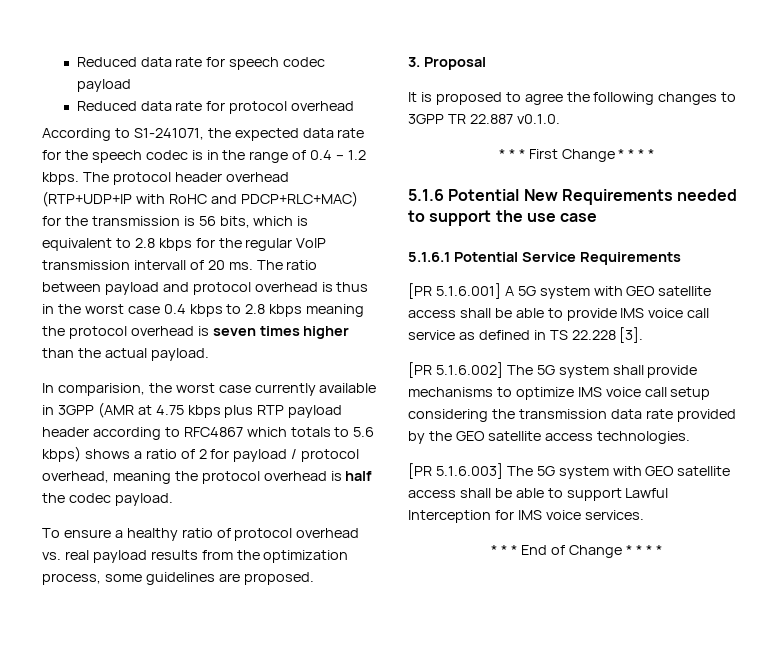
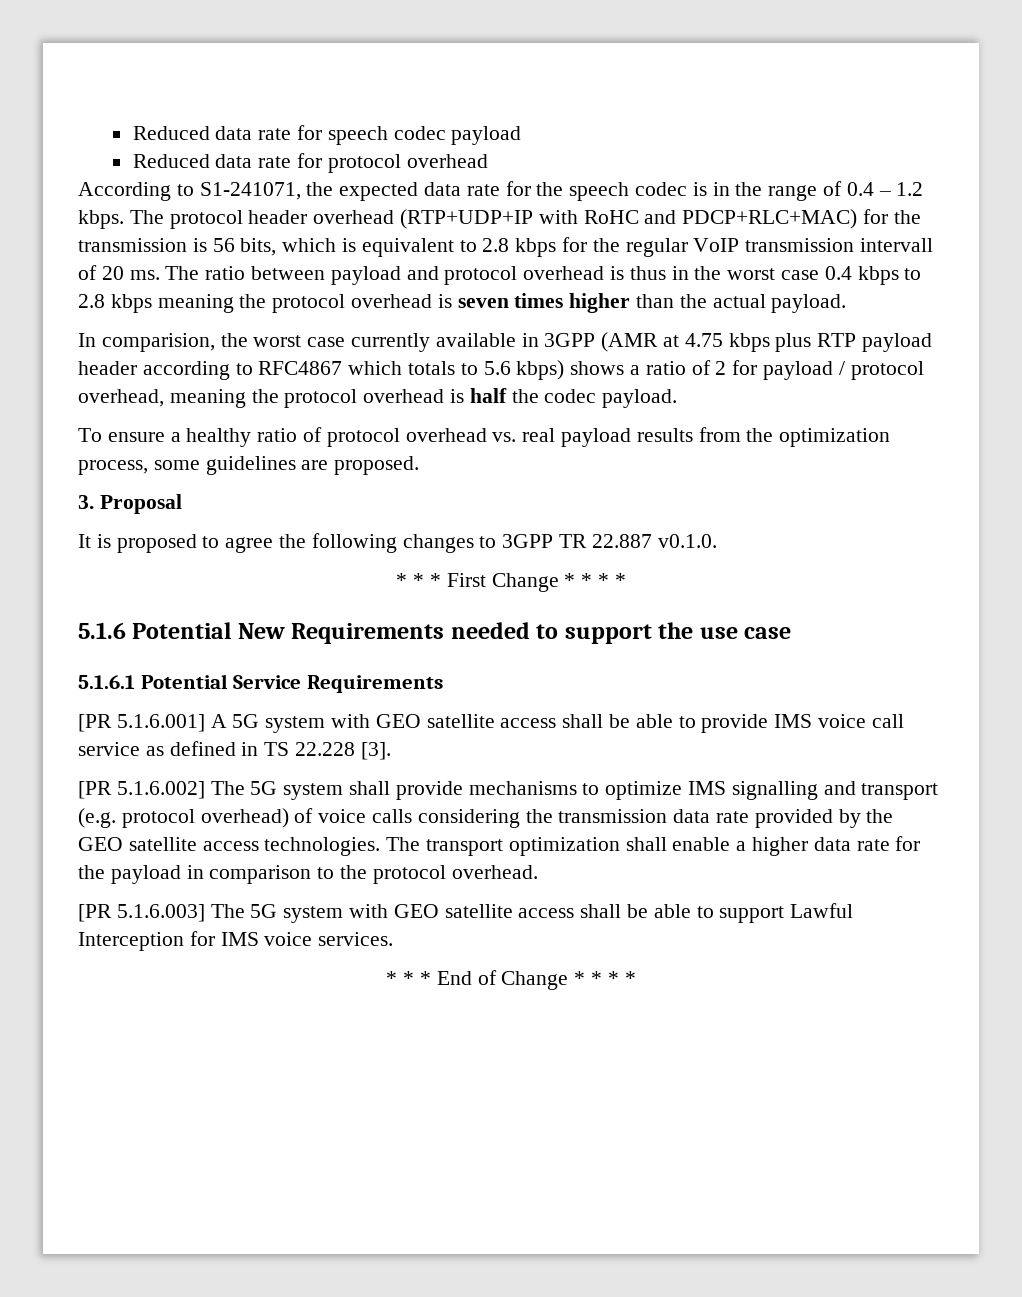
- [PR 5.1.6.002] The 5G system shall provide mechanisms to optimize IMS voice call setup considering the transmission data rate provided by the GEO satellite access technologies.
+ [PR 5.1.6.002] The 5G system shall provide mechanisms to optimize IMS signalling and transport (e.g. protocol overhead) of voice calls considering the transmission data rate provided by the GEO satellite access technologies. The transport optimization shall enable a higher data rate for the payload in comparison to the protocol overhead.

